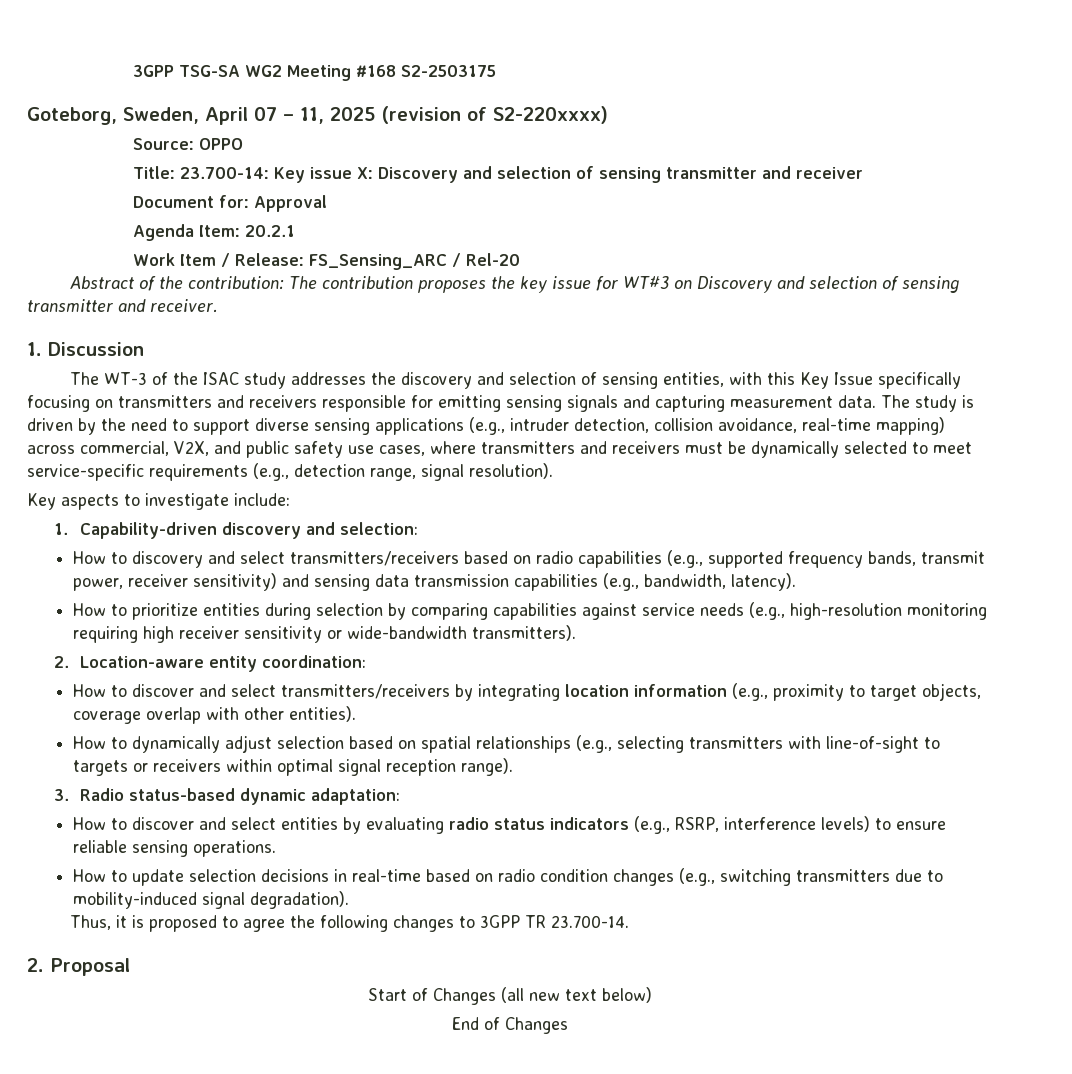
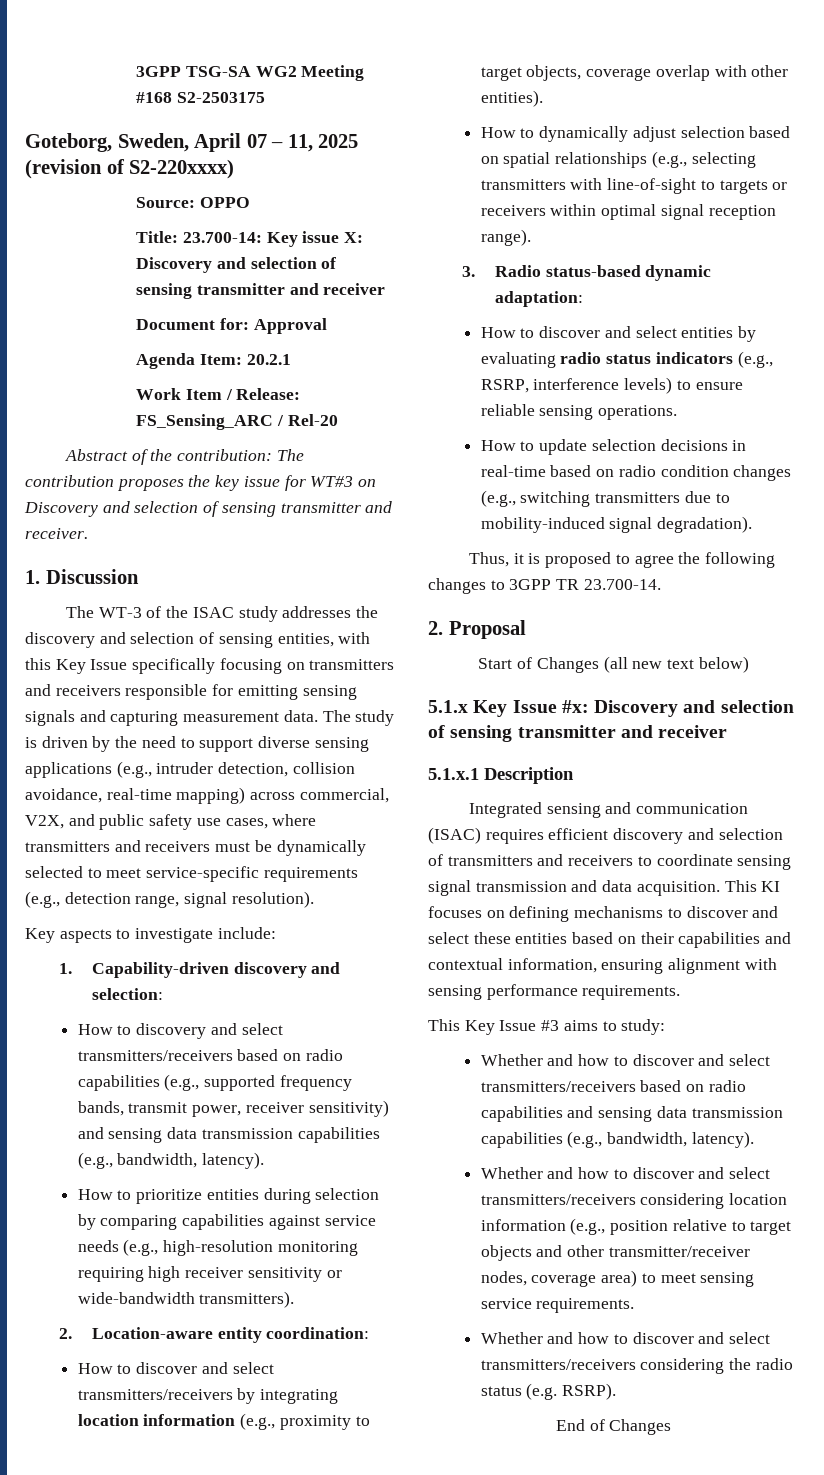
+ 5.1.x Key Issue #x: Discovery and selection of sensing transmitter and receiver
+ 5.1.x.1 Description
+ Integrated sensing and communication (ISAC) requires efficient discovery and selection of transmitters and receivers to coordinate sensing signal transmission and data acquisition. This KI focuses on defining mechanisms to discover and select these entities based on their capabilities and contextual information, ensuring alignment with sensing performance requirements.
+ This Key Issue #3 aims to study:
+ Whether and how to discover and select transmitters/receivers based on radio capabilities and sensing data transmission capabilities (e.g., bandwidth, latency).
+ Whether and how to discover and select transmitters/receivers considering location information (e.g., position relative to target objects and other transmitter/receiver nodes, coverage area) to meet sensing service requirements.
+ Whether and how to discover and select transmitters/receivers considering the radio status (e.g. RSRP).

